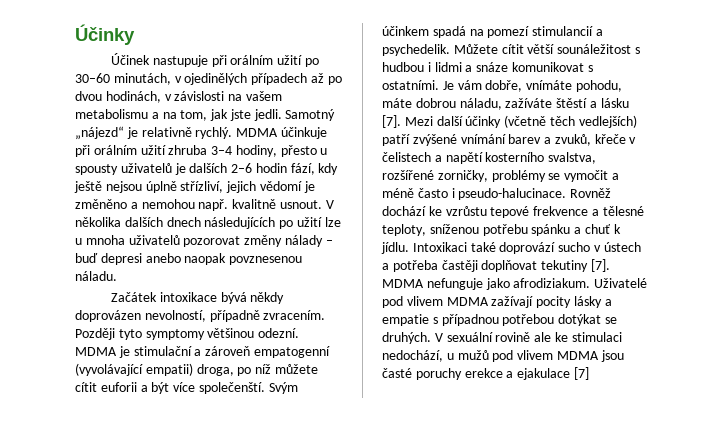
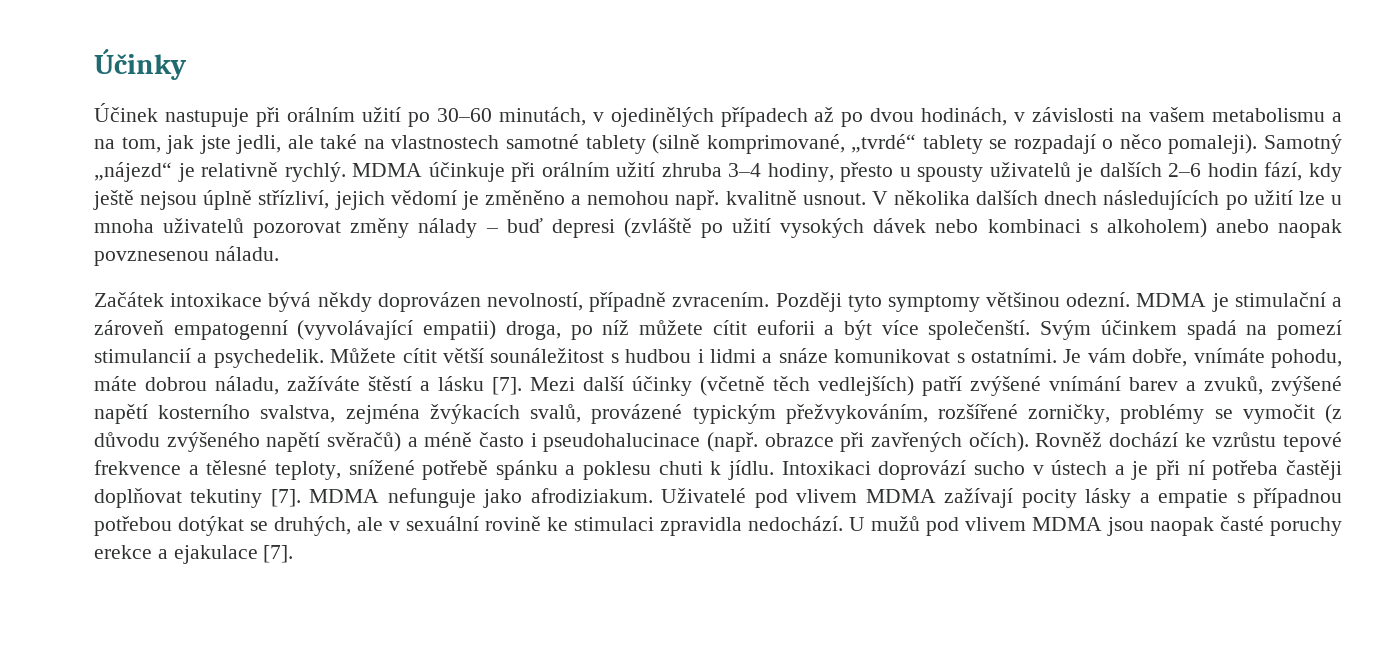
- Účinek nastupuje při orálním užití po 30–60 minutách, v ojedinělých případech až po dvou hodinách, v závislosti na vašem metabolismu a na tom, jak jste jedli.
+ Účinek nastupuje při orálním užití po 30–60 minutách, v ojedinělých případech až po dvou hodinách, v závislosti na vašem metabolismu a na tom, jak jste jedli, ale také na vlastnostech samotné tablety (silně komprimované, „tvrdé“ tablety se rozpadají o něco pomaleji).
- V několika dalších dnech následujících po užití lze u mnoha uživatelů pozorovat změny nálady – buď depresi anebo naopak povznesenou náladu.
+ V několika dalších dnech následujících po užití lze u mnoha uživatelů pozorovat změny nálady – buď depresi (zvláště po užití vysokých dávek nebo kombinaci s alkoholem) anebo naopak povznesenou náladu.
- Mezi další účinky (včetně těch vedlejších) patří zvýšené vnímání barev a zvuků, křeče v čelistech a napětí kosterního svalstva, rozšířené zorničky, problémy se vymočit a méně často i pseudo-halucinace.
+ Mezi další účinky (včetně těch vedlejších) patří zvýšené vnímání barev a zvuků, zvýšené napětí kosterního svalstva, zejména žvýkacích svalů, provázené typickým přežvykováním, rozšířené zorničky, problémy se vymočit (z důvodu zvýšeného napětí svěračů) a méně často i pseudohalucinace (např. obrazce při zavřených očích).
- Rovněž dochází ke vzrůstu tepové frekvence a tělesné teploty, sníženou potřebu spánku a chuť k jídlu.
+ Rovněž dochází ke vzrůstu tepové frekvence a tělesné teploty, snížené potřebě spánku a poklesu chuti k jídlu.
- Intoxikaci také doprovází sucho v ústech a potřeba častěji doplňovat tekutiny [7].
+ Intoxikaci doprovází sucho v ústech a je při ní potřeba častěji doplňovat tekutiny [7].
- Uživatelé pod vlivem MDMA zažívají pocity lásky a empatie s případnou potřebou dotýkat se druhých. V sexuální rovině ale ke stimulaci nedochází, u mužů pod vlivem MDMA jsou časté poruchy erekce a ejakulace [7]
+ Uživatelé pod vlivem MDMA zažívají pocity lásky a empatie s případnou potřebou dotýkat se druhých, ale v sexuální rovině ke stimulaci zpravidla nedochází. U mužů pod vlivem MDMA jsou naopak časté poruchy erekce a ejakulace [7].

